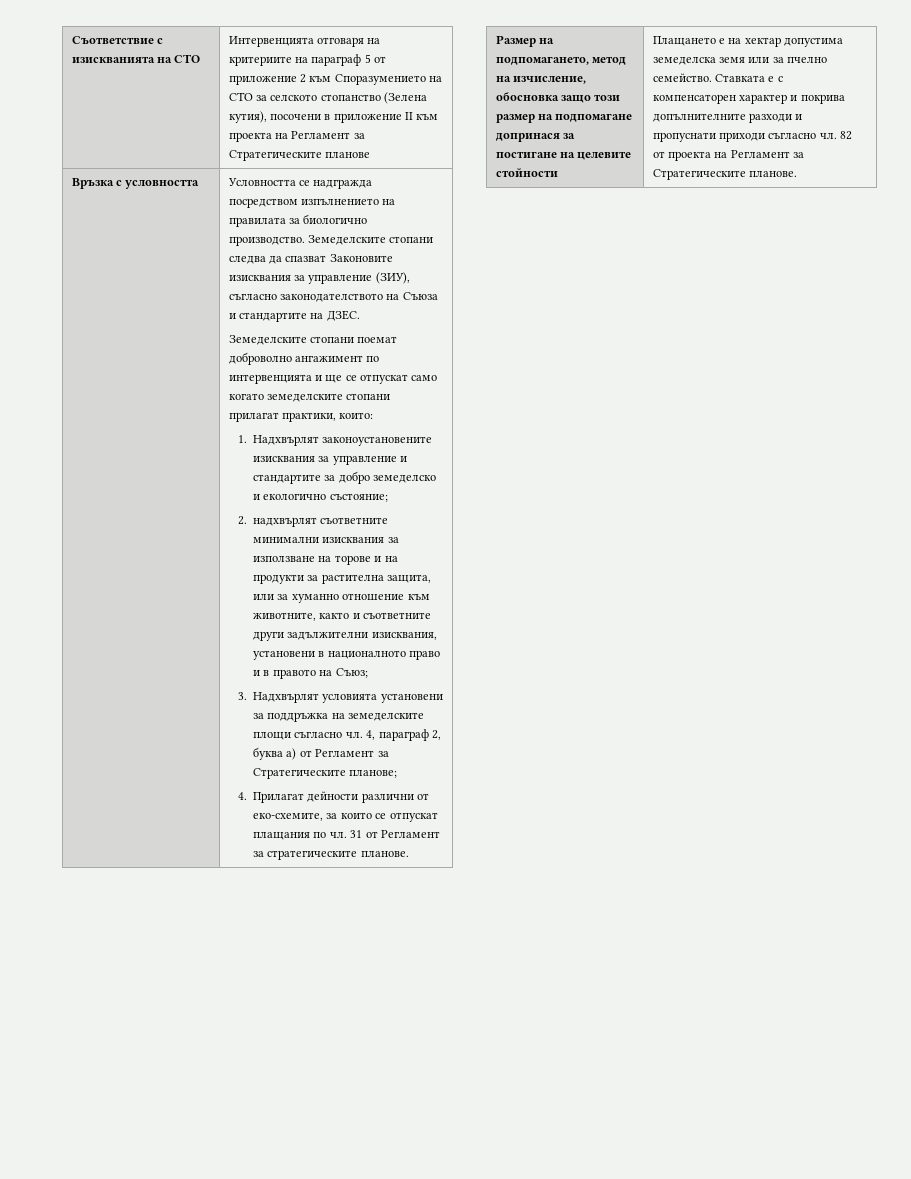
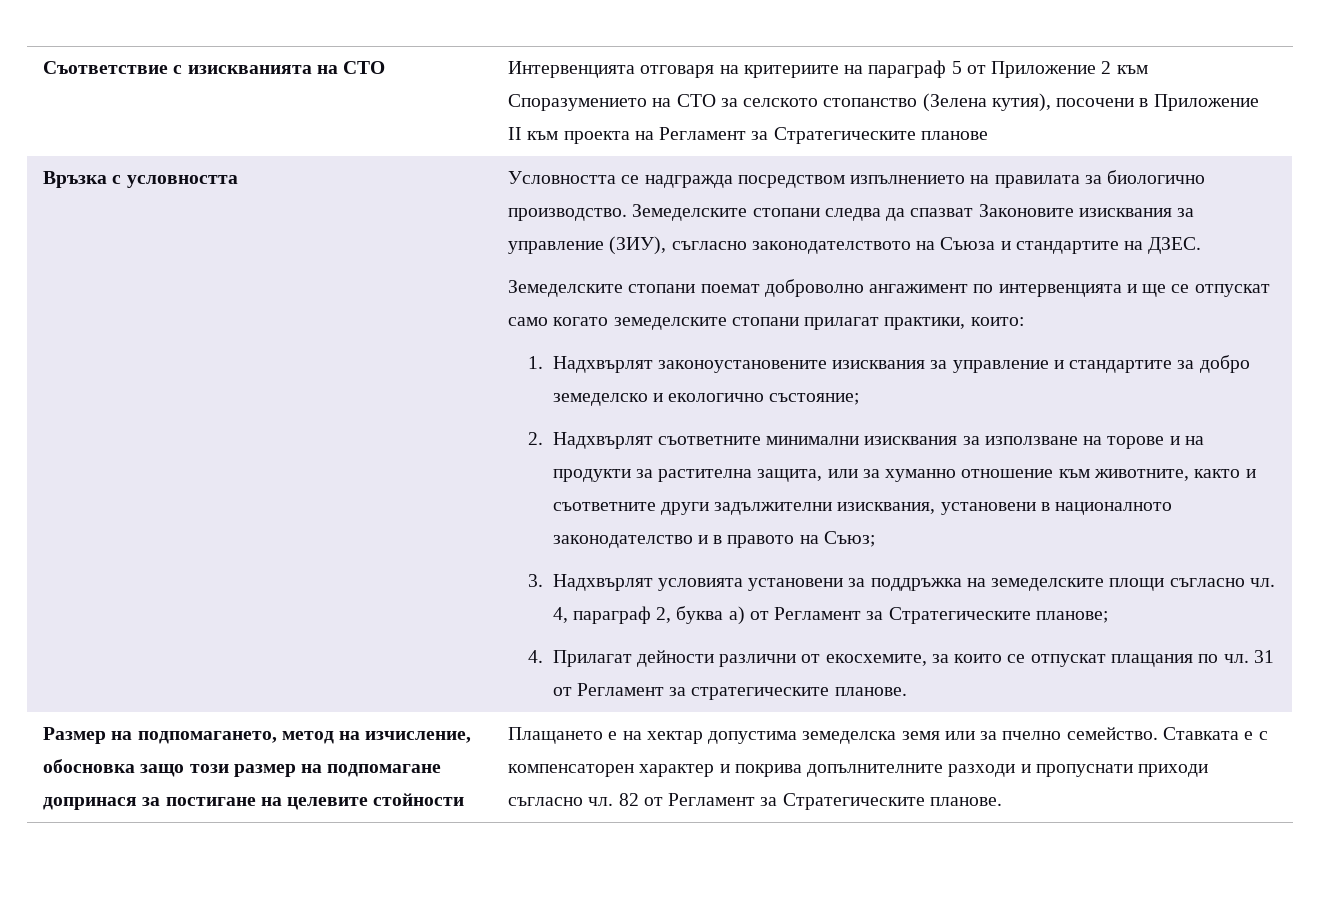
- Съответствие с изискванията на СТО | Интервенцията отговаря на критериите на параграф 5 от приложение 2 към Споразумението на СТО за селското стопанство (Зелена кутия), посочени в приложение II към проекта на Регламент за Стратегическите планове
+ Съответствие с изискванията на СТО | Интервенцията отговаря на критериите на параграф 5 от Приложение 2 към Споразумението на СТО за селското стопанство (Зелена кутия), посочени в Приложение II към проекта на Регламент за Стратегическите планове
- 2. надхвърлят съответните минимални изисквания за използване на торове и на продукти за растителна защита, или за хуманно отношение към животните, както и съответните други задължителни изисквания, установени в националното право и в правото на Съюз;
+ 2. Надхвърлят съответните минимални изисквания за използване на торове и на продукти за растителна защита, или за хуманно отношение към животните, както и съответните други задължителни изисквания, установени в националното законодателство и в правото на Съюз;
- 4. Прилагат дейности различни от еко-схемите, за които се отпускат плащания по чл.
+ 4. Прилагат дейности различни от екосхемите, за които се отпускат плащания по чл.
- 82 от проекта на Регламент за Стратегическите планове.
+ 82 от Регламент за Стратегическите планове.

